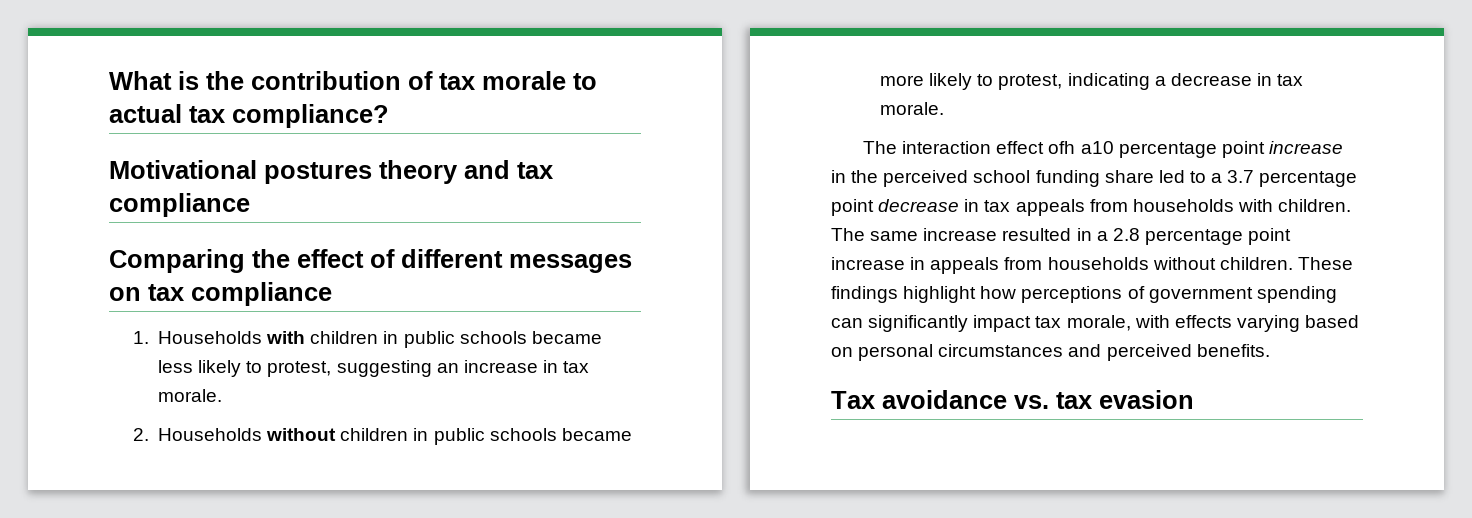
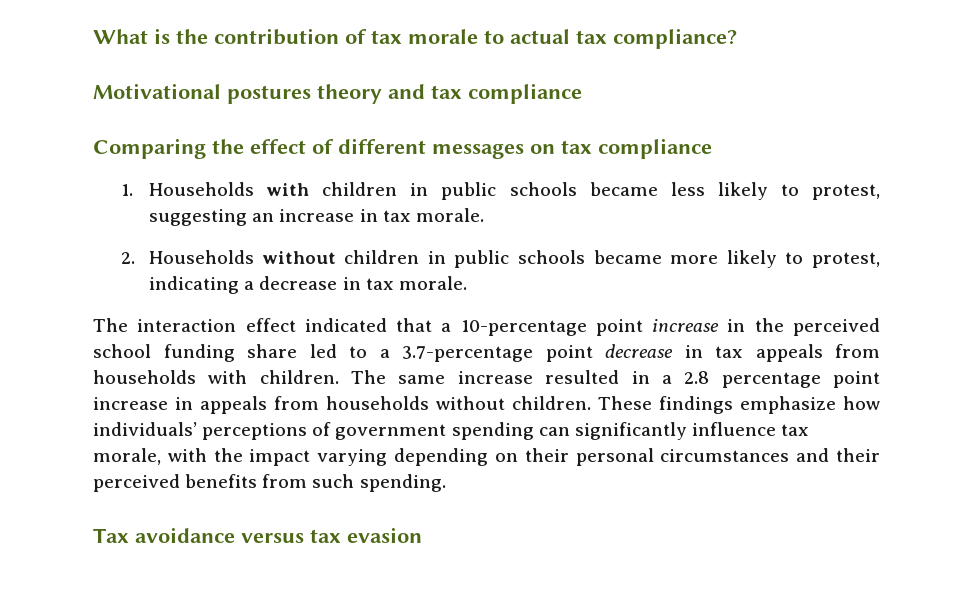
- The interaction effect ofh a10 percentage point increase in the perceived school funding share led to a 3.7 percentage point decrease in tax appeals from households with children.
+ The interaction effect indicated that a 10-percentage point increase in the perceived school funding share led to a 3.7-percentage point decrease in tax appeals from households with children.
- These findings highlight how perceptions of government spending can significantly impact tax morale, with effects varying based on personal circumstances and perceived benefits.
+ These findings emphasize how individuals’ perceptions of government spending can significantly influence tax morale, with the impact varying depending on their personal circumstances and their perceived benefits from such spending.
- Tax avoidance vs. tax evasion
+ Tax avoidance versus tax evasion

